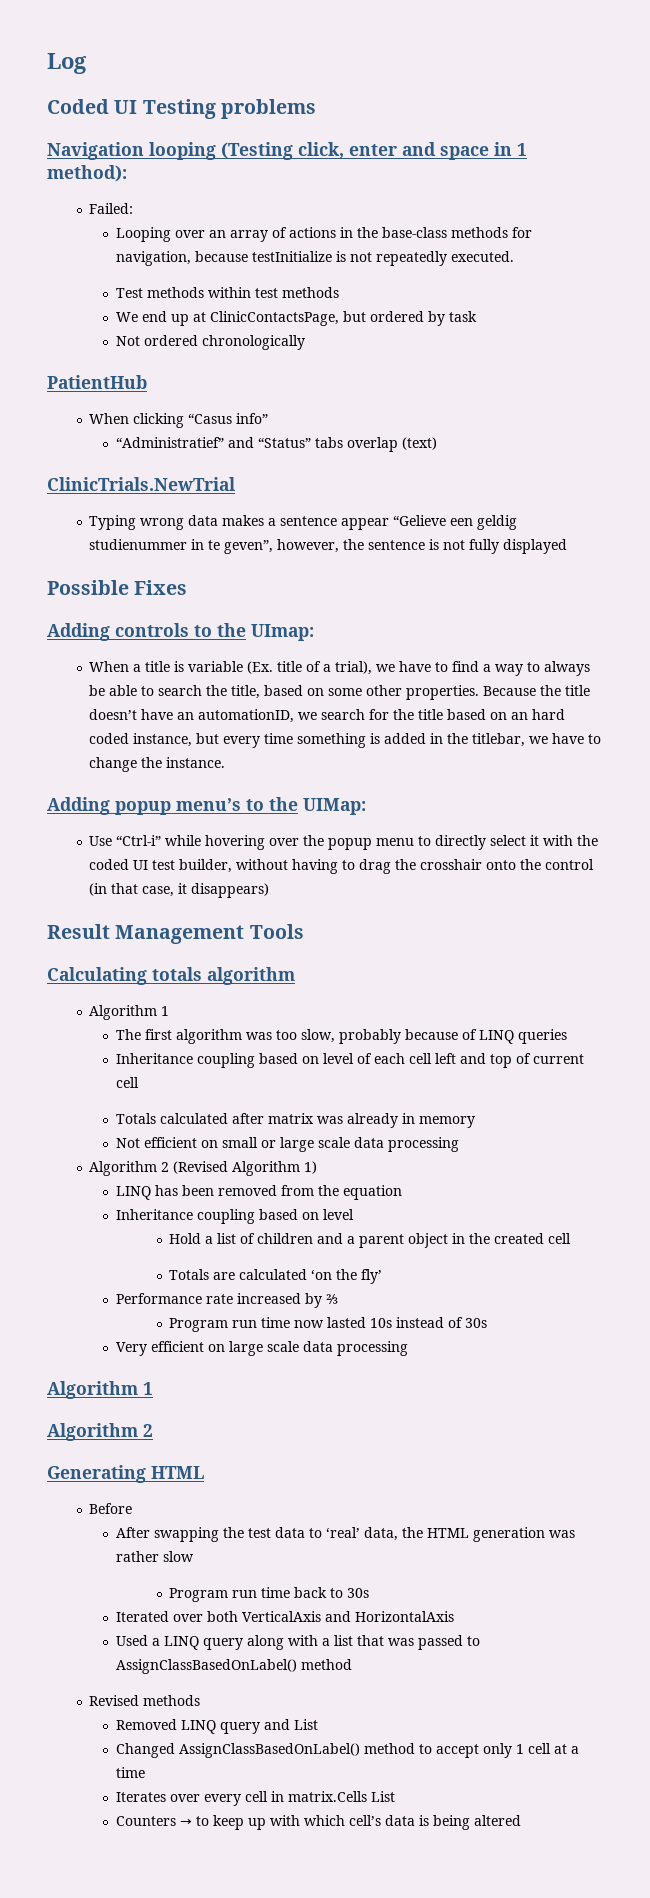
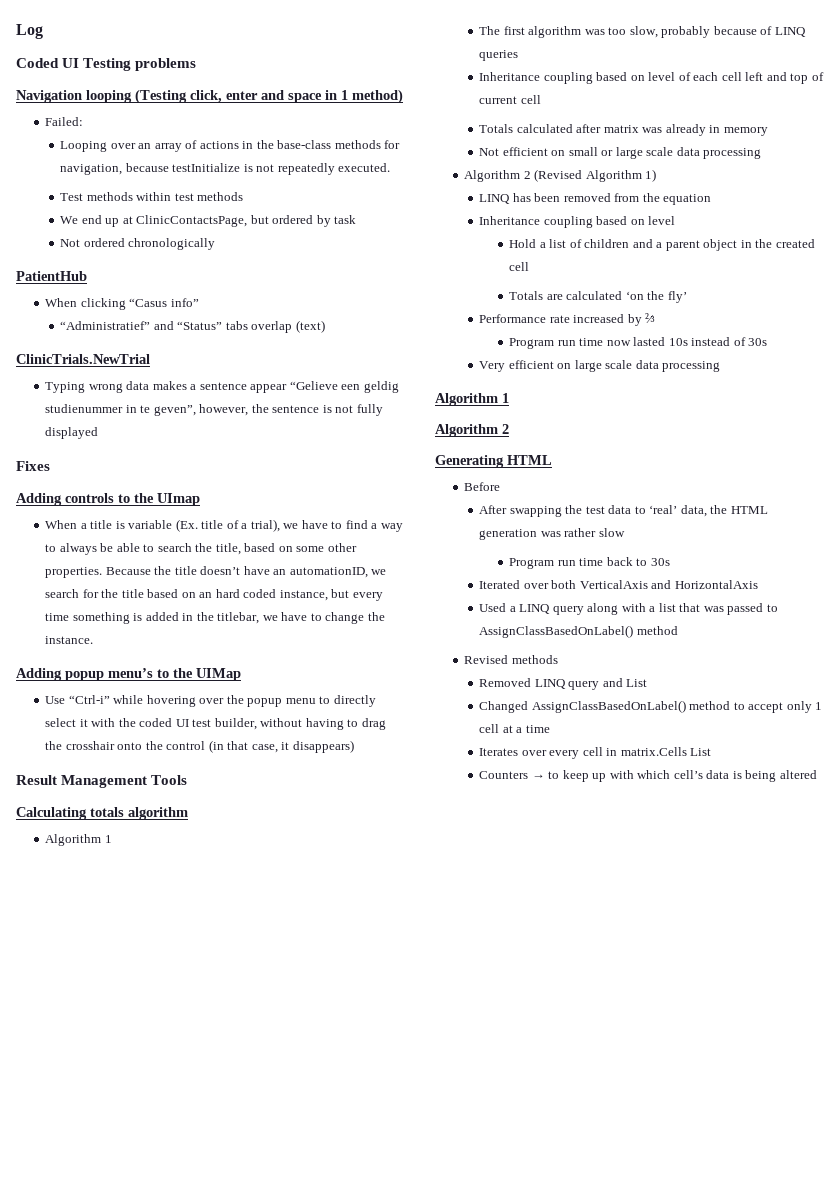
- Navigation looping (Testing click, enter and space in 1 method):
+ Navigation looping (Testing click, enter and space in 1 method)
- Possible Fixes
+ Fixes
- Adding controls to the UImap:
+ Adding controls to the UImap
- Adding popup menu’s to the UIMap:
+ Adding popup menu’s to the UIMap

